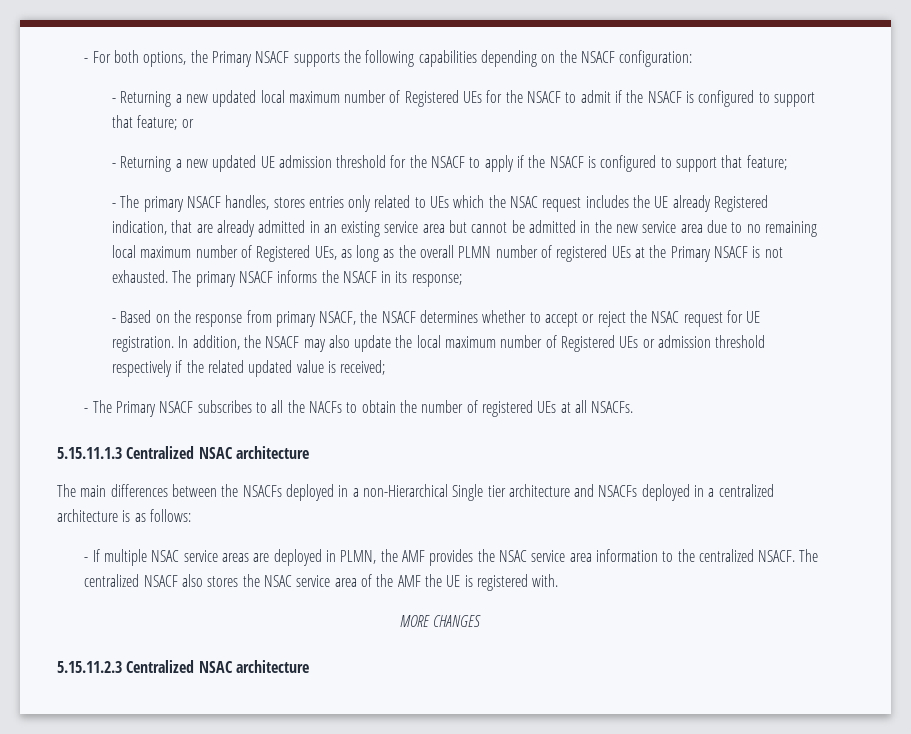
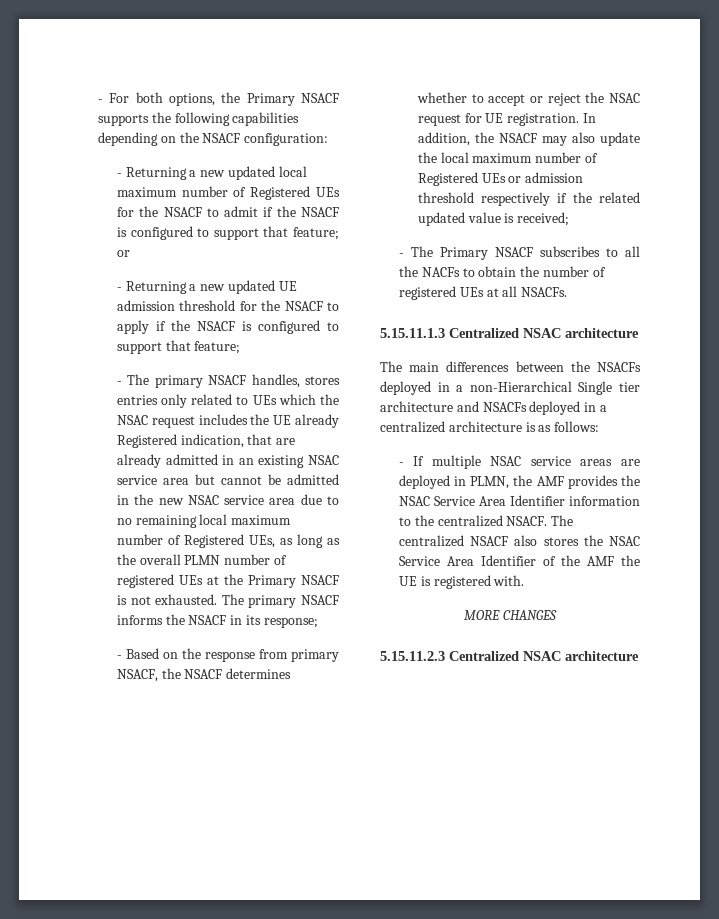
- - The primary NSACF handles, stores entries only related to UEs which the NSAC request includes the UE already Registered indication, that are already admitted in an existing service area but cannot be admitted in the new service area due to no remaining local maximum number of Registered UEs, as long as the overall PLMN number of registered UEs at the Primary NSACF is not exhausted.
+ - The primary NSACF handles, stores entries only related to UEs which the NSAC request includes the UE already Registered indication, that are already admitted in an existing NSAC service area but cannot be admitted in the new NSAC service area due to no remaining local maximum number of Registered UEs, as long as the overall PLMN number of registered UEs at the Primary NSACF is not exhausted.
- - If multiple NSAC service areas are deployed in PLMN, the AMF provides the NSAC service area information to the centralized NSACF.
+ - If multiple NSAC service areas are deployed in PLMN, the AMF provides the NSAC Service Area Identifier information to the centralized NSACF.
- The centralized NSACF also stores the NSAC service area of the AMF the UE is registered with.
+ The centralized NSACF also stores the NSAC Service Area Identifier of the AMF the UE is registered with.

